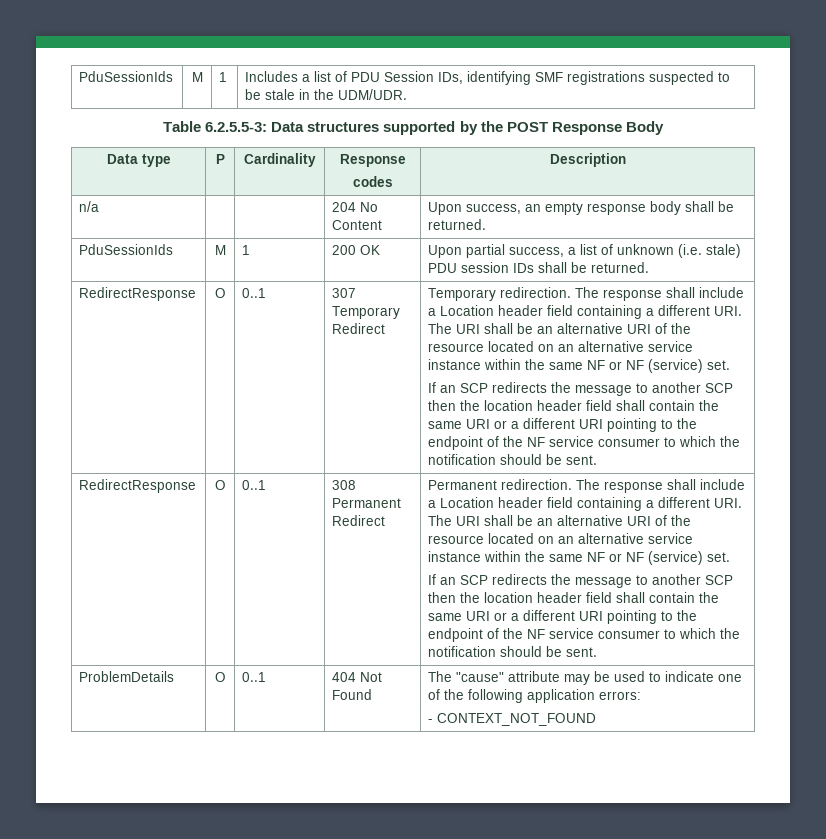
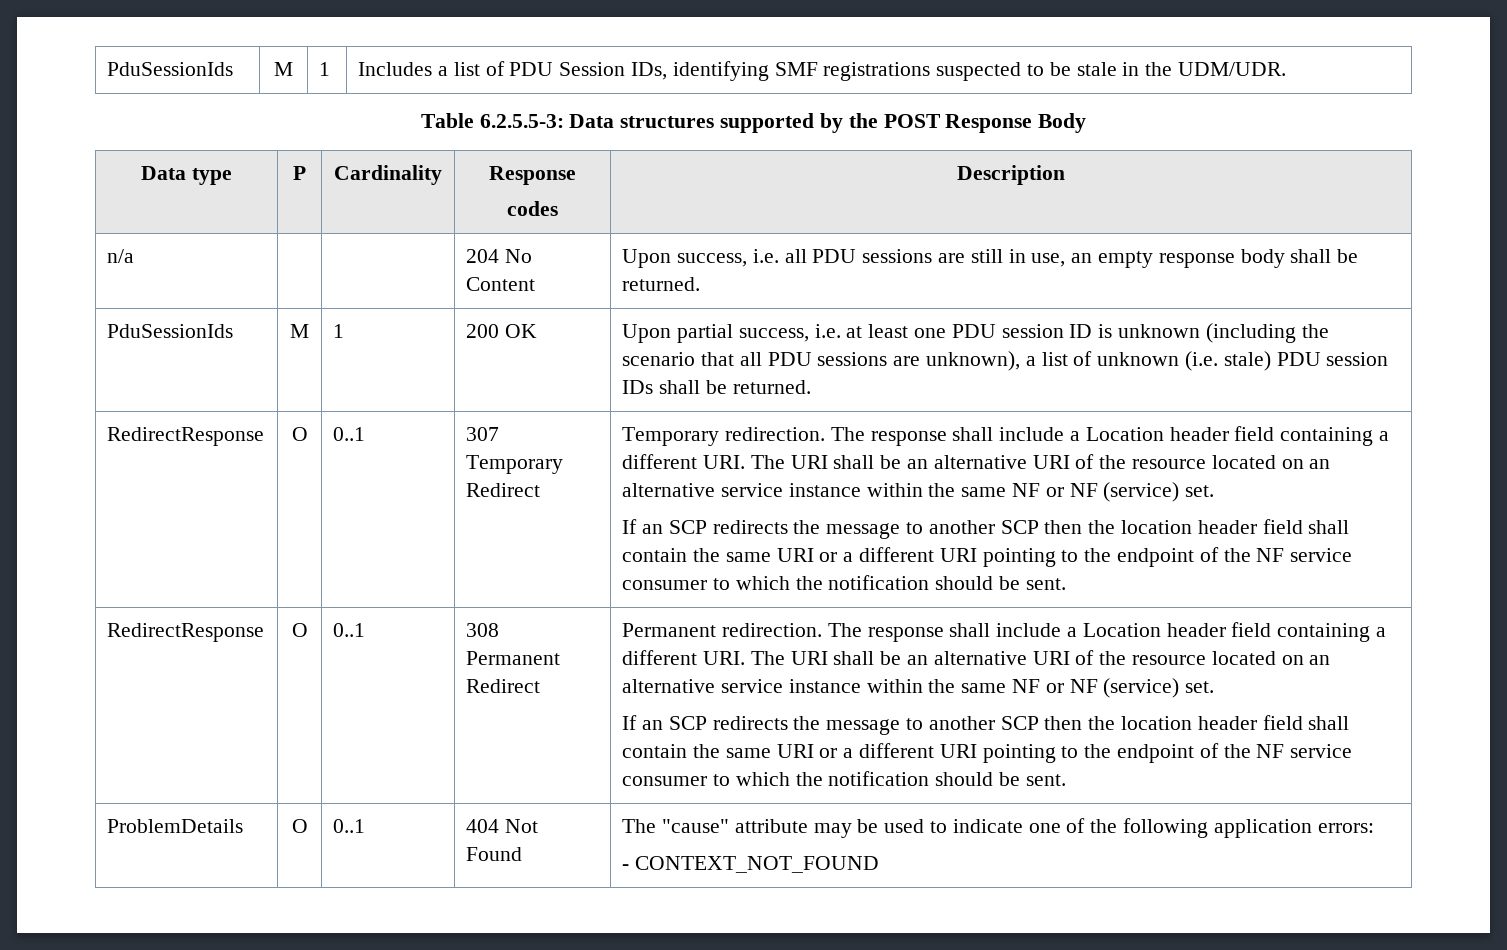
- n/a | | | 204 No Content | Upon success, an empty response body shall be returned.
+ n/a | | | 204 No Content | Upon success, i.e. all PDU sessions are still in use, an empty response body shall be returned.
- PduSessionIds | M | 1 | 200 OK | Upon partial success, a list of unknown (i.e. stale) PDU session IDs shall be returned.
+ PduSessionIds | M | 1 | 200 OK | Upon partial success, i.e. at least one PDU session ID is unknown (including the scenario that all PDU sessions are unknown), a list of unknown (i.e. stale) PDU session IDs shall be returned.

